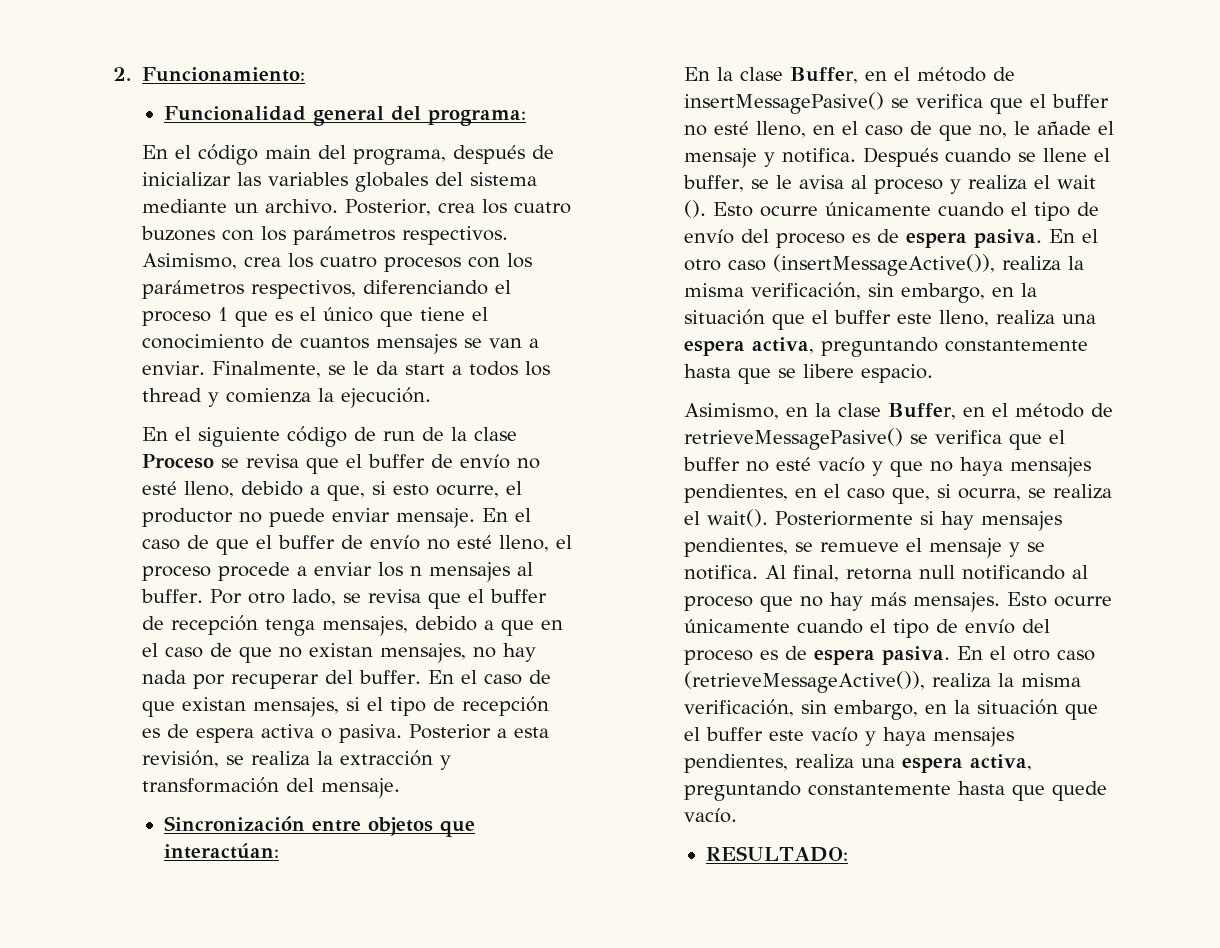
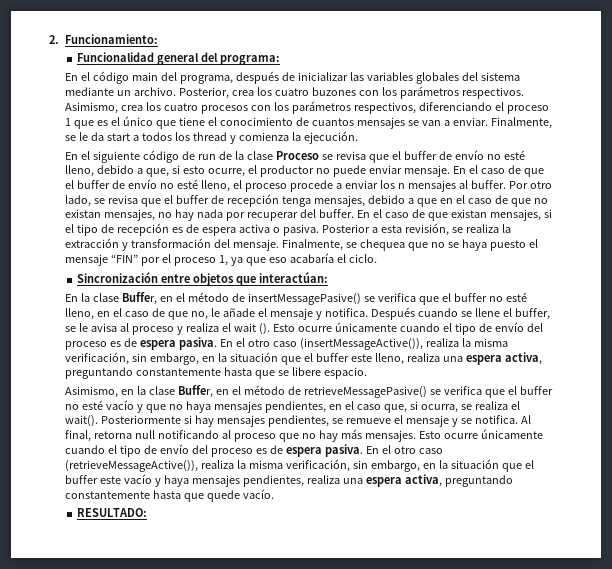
+ Finalmente, se chequea que no se haya puesto el mensaje “FIN” por el proceso 1, ya que eso acabaría el ciclo.

